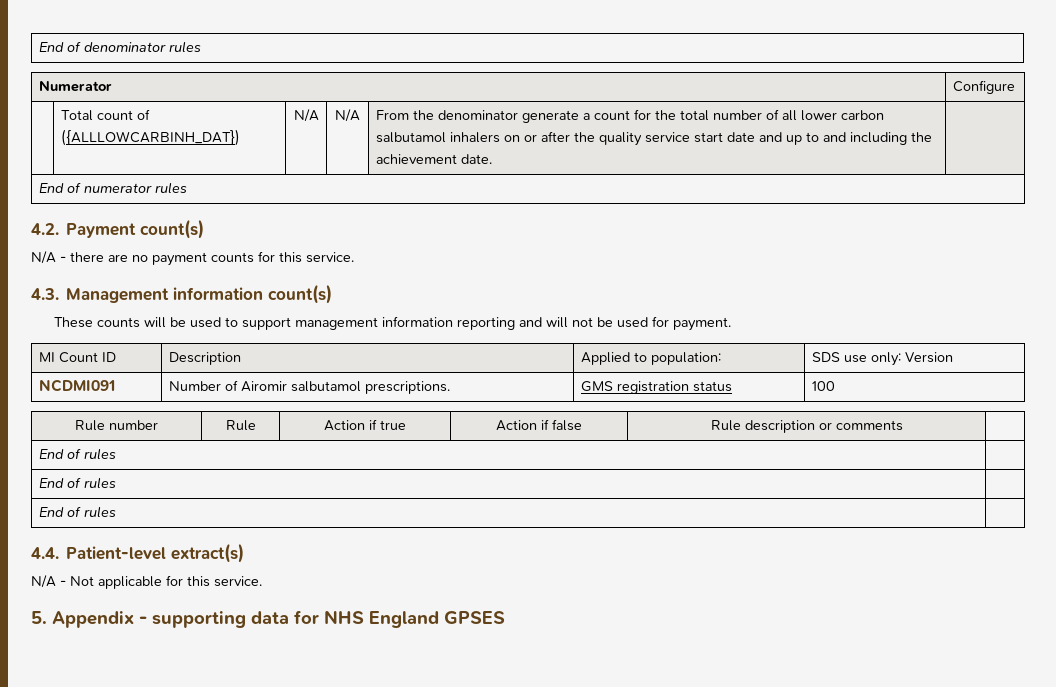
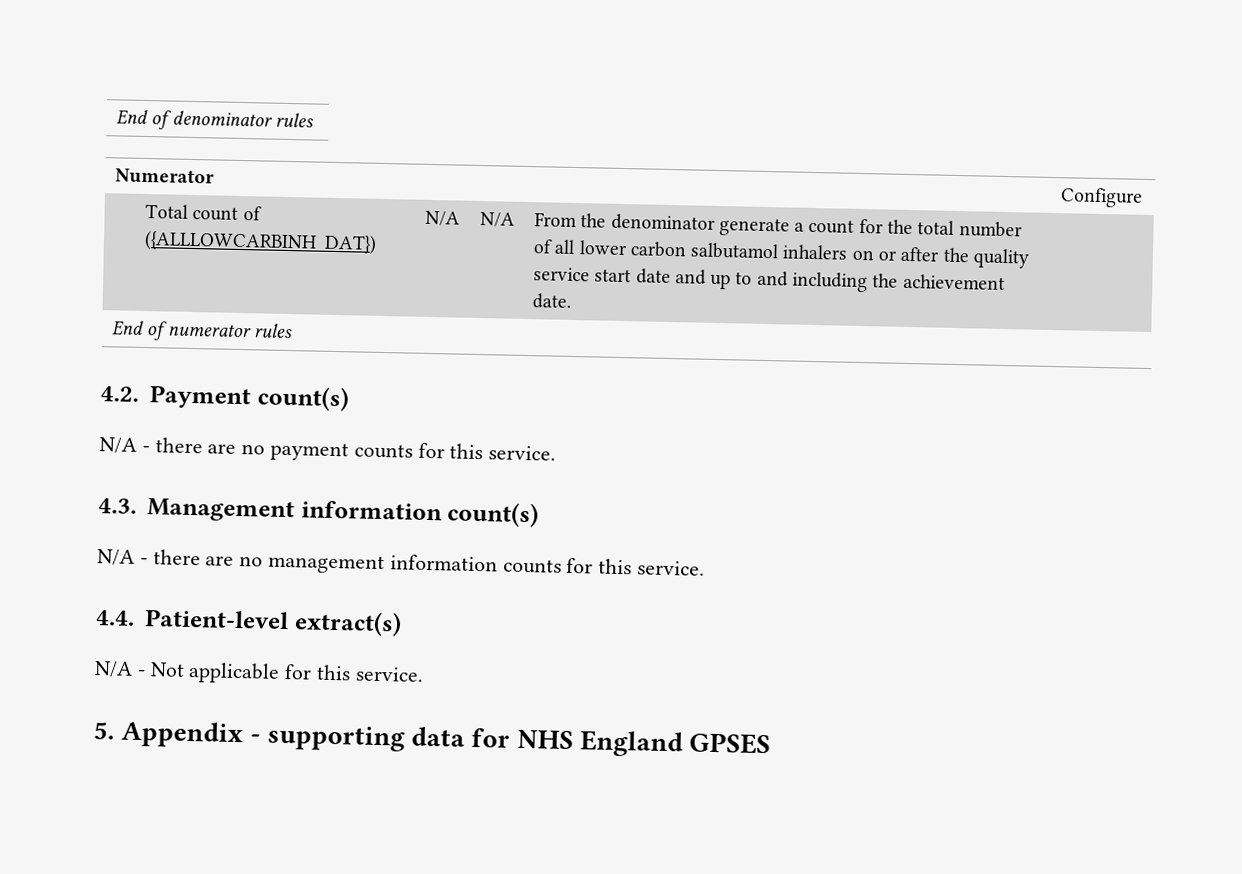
- These counts will be used to support management information reporting and will not be used for payment.
- MI Count ID | Description | Applied to population: | SDS use only: Version
- NCDMI091 | Number of Airomir salbutamol prescriptions. | GMS registration status | 100
- Rule number | Rule | Action if true | Action if false | Rule description or comments |
- End of rules |
- End of rules |
- End of rules |
+ N/A - there are no management information counts for this service.

